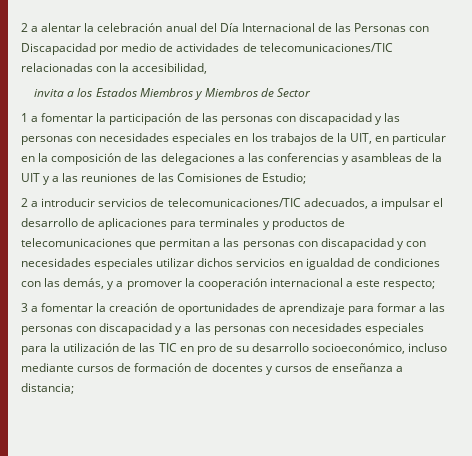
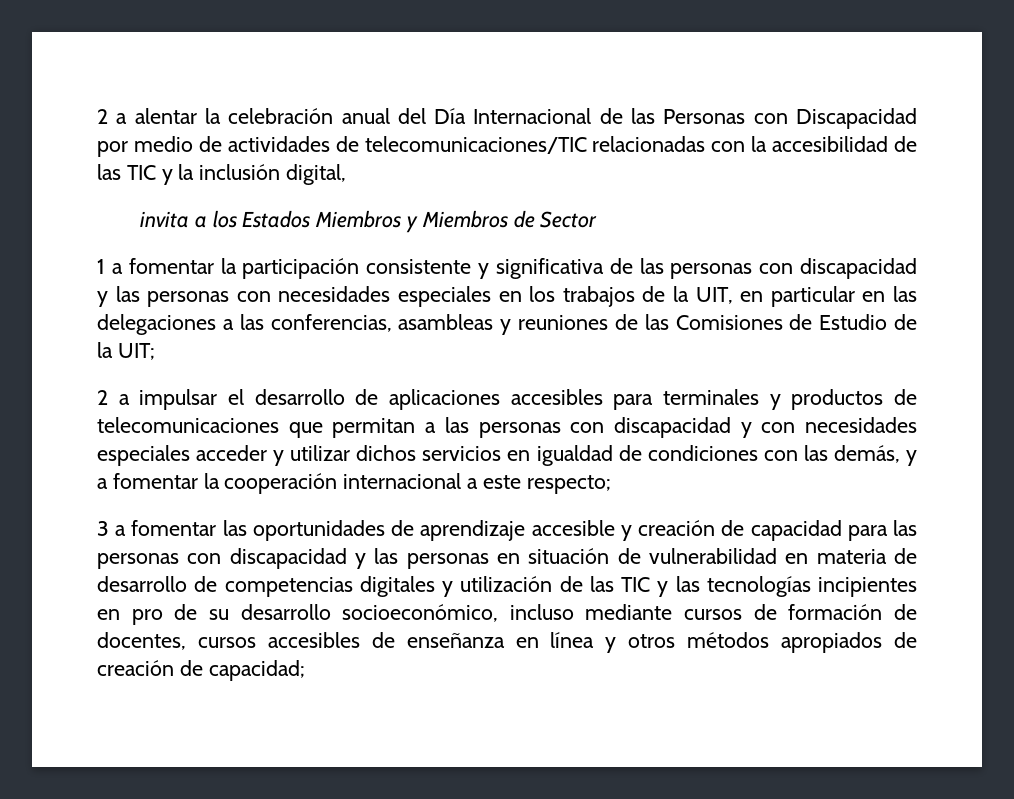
- 2 a alentar la celebración anual del Día Internacional de las Personas con Discapacidad por medio de actividades de telecomunicaciones/TIC relacionadas con la accesibilidad,
+ 2 a alentar la celebración anual del Día Internacional de las Personas con Discapacidad por medio de actividades de telecomunicaciones/TIC relacionadas con la accesibilidad de las TIC y la inclusión digital,
- 1 a fomentar la participación de las personas con discapacidad y las personas con necesidades especiales en los trabajos de la UIT, en particular en la composición de las delegaciones a las conferencias y asambleas de la UIT y a las reuniones de las Comisiones de Estudio;
- 2 a introducir servicios de telecomunicaciones/TIC adecuados, a impulsar el desarrollo de aplicaciones para terminales y productos de telecomunicaciones que permitan a las personas con discapacidad y con necesidades especiales utilizar dichos servicios en igualdad de condiciones con las demás, y a promover la cooperación internacional a este respecto;
+ 1 a fomentar la participación consistente y significativa de las personas con discapacidad y las personas con necesidades especiales en los trabajos de la UIT, en particular en las delegaciones a las conferencias, asambleas y reuniones de las Comisiones de Estudio de la UIT;
+ 2 a impulsar el desarrollo de aplicaciones accesibles para terminales y productos de telecomunicaciones que permitan a las personas con discapacidad y con necesidades especiales acceder y utilizar dichos servicios en igualdad de condiciones con las demás, y a fomentar la cooperación internacional a este respecto;
- 3 a fomentar la creación de oportunidades de aprendizaje para formar a las personas con discapacidad y a las personas con necesidades especiales para la utilización de las TIC en pro de su desarrollo socioeconómico, incluso mediante cursos de formación de docentes y cursos de enseñanza a distancia;
+ 3 a fomentar las oportunidades de aprendizaje accesible y creación de capacidad para las personas con discapacidad y las personas en situación de vulnerabilidad en materia de desarrollo de competencias digitales y utilización de las TIC y las tecnologías incipientes en pro de su desarrollo socioeconómico, incluso mediante cursos de formación de docentes, cursos accesibles de enseñanza en línea y otros métodos apropiados de creación de capacidad;

